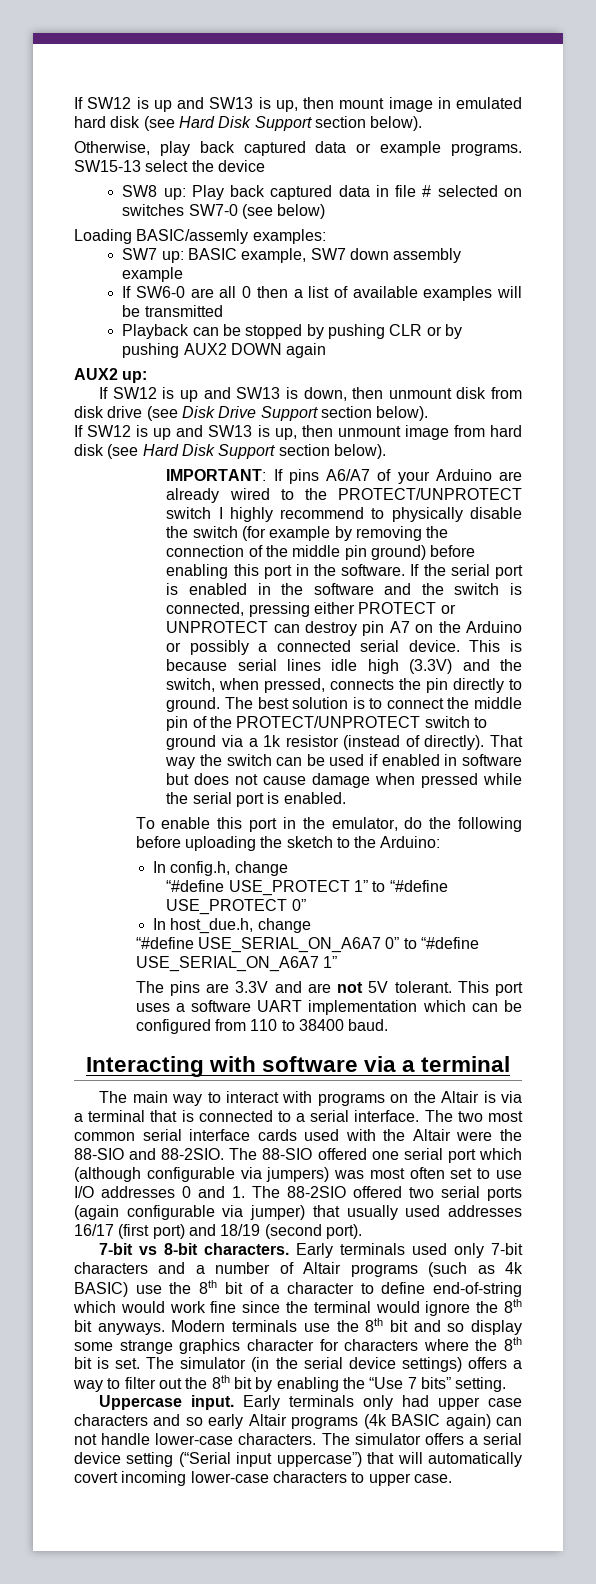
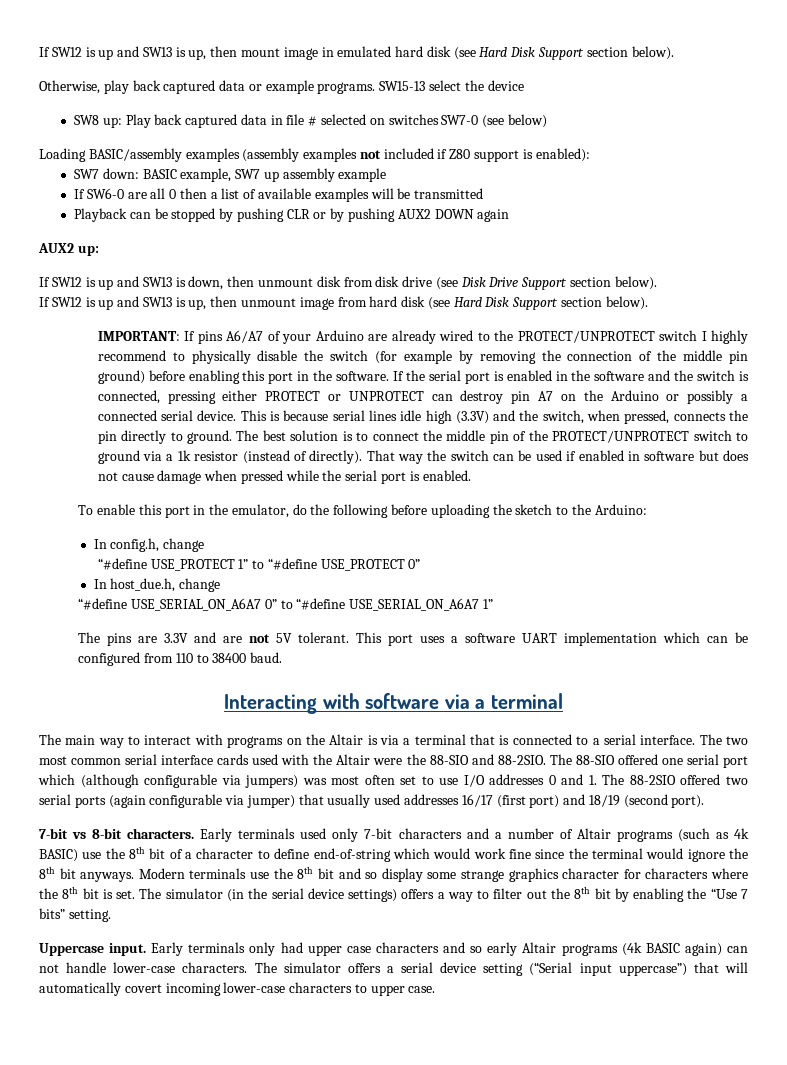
- Loading BASIC/assemly examples:
- SW7 up: BASIC example, SW7 down assembly example
+ Loading BASIC/assembly examples (assembly examples not included if Z80 support is enabled):
+ SW7 down: BASIC example, SW7 up assembly example

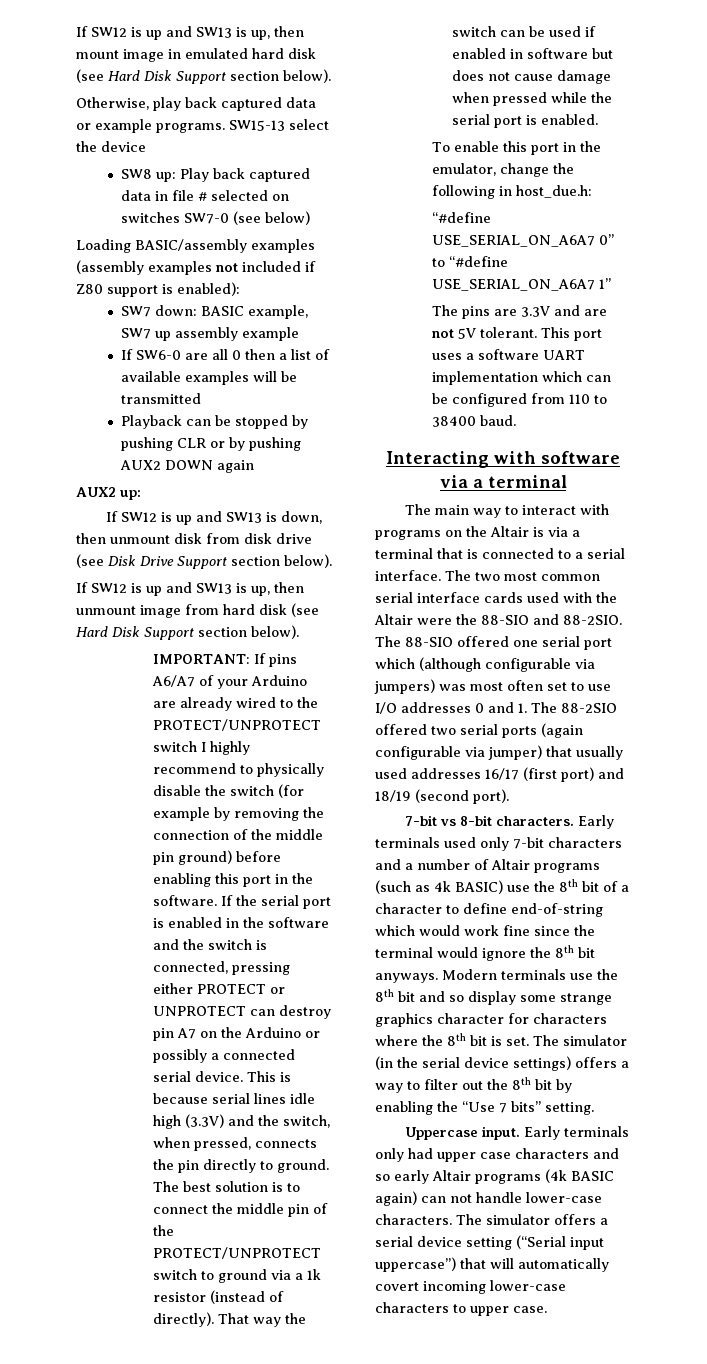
- To enable this port in the emulator, do the following before uploading the sketch to the Arduino:
- In config.h, change
- “#define USE_PROTECT 1” to “#define USE_PROTECT 0”
- In host_due.h, change
+ To enable this port in the emulator, change the following in host_due.h:

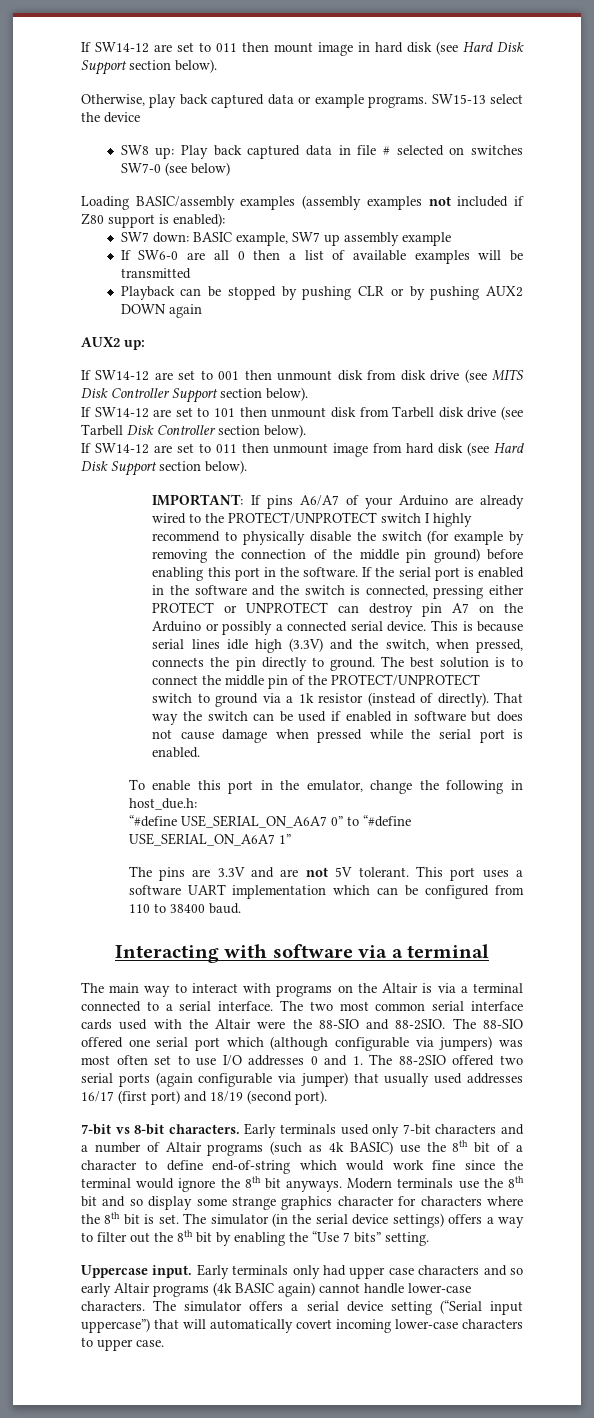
- If SW12 is up and SW13 is up, then mount image in emulated hard disk (see Hard Disk Support section below).
+ If SW14-12 are set to 011 then mount image in hard disk (see Hard Disk Support section below).
- If SW12 is up and SW13 is down, then unmount disk from disk drive (see Disk Drive Support section below).
+ If SW14-12 are set to 001 then unmount disk from disk drive (see MITS Disk Controller Support section below).
- If SW12 is up and SW13 is up, then unmount image from hard disk (see Hard Disk Support section below).
+ If SW14-12 are set to 101 then unmount disk from Tarbell disk drive (see Tarbell Disk Controller section below).
+ If SW14-12 are set to 011 then unmount image from hard disk (see Hard Disk Support section below).
- The main way to interact with programs on the Altair is via a terminal that is connected to a serial interface.
+ The main way to interact with programs on the Altair is via a terminal connected to a serial interface.
- Early terminals only had upper case characters and so early Altair programs (4k BASIC again) can not handle lower-case characters.
+ Early terminals only had upper case characters and so early Altair programs (4k BASIC again) cannot handle lower-case characters.

